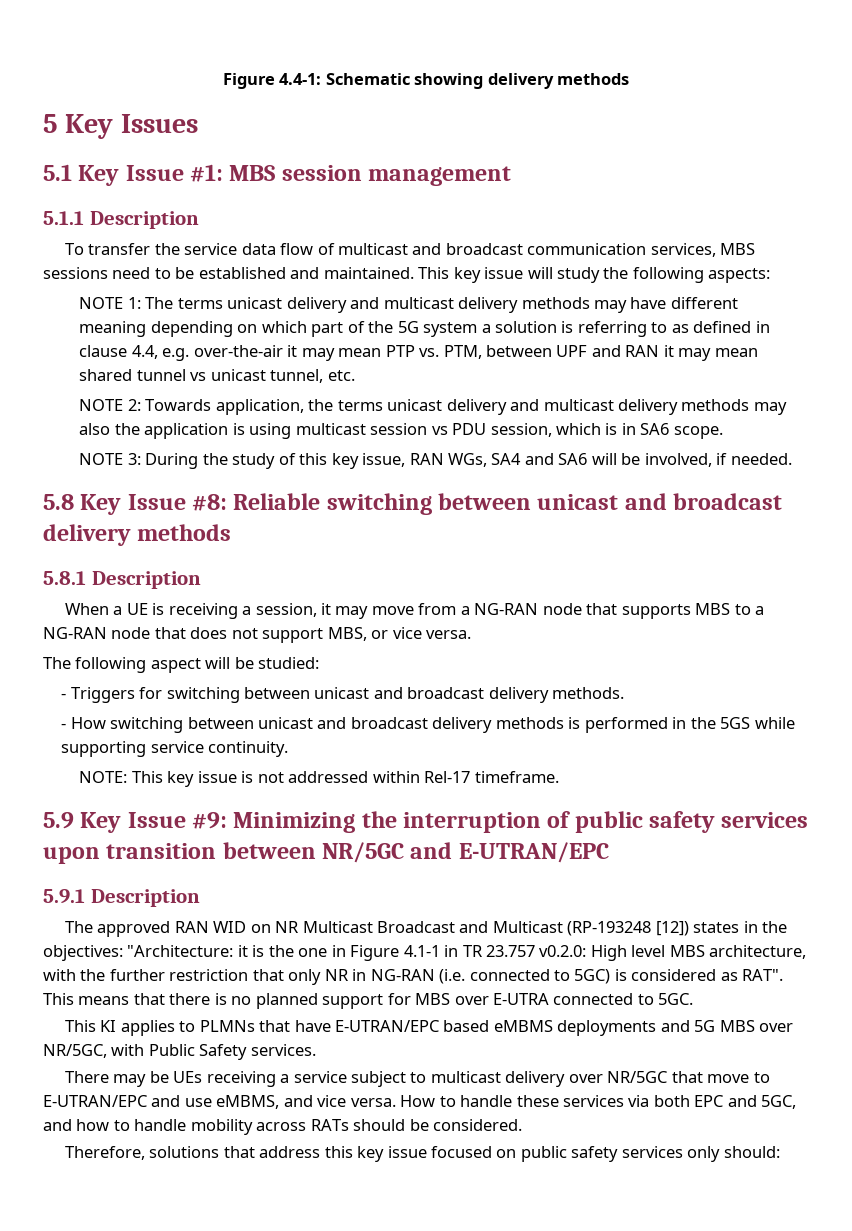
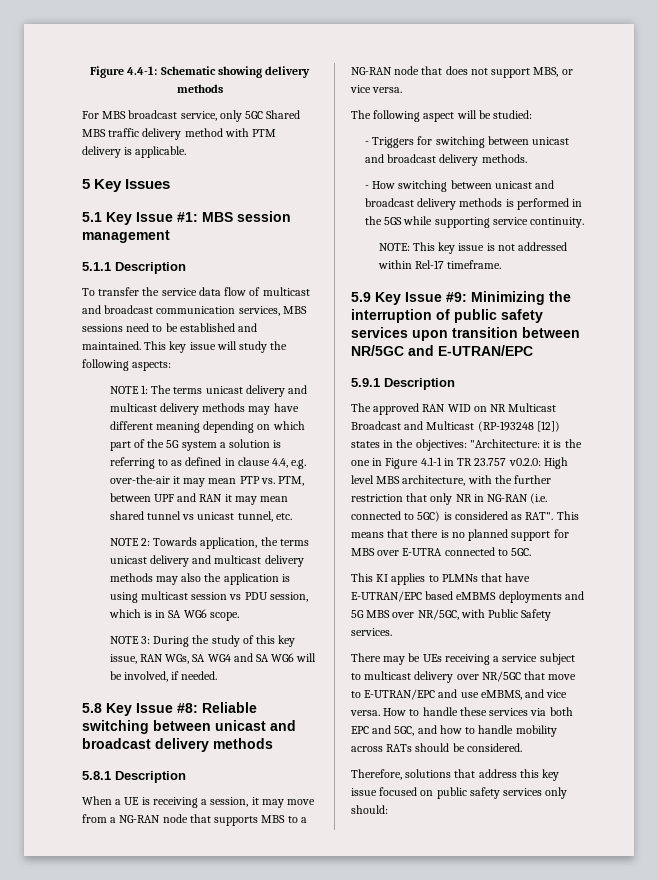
+ For MBS broadcast service, only 5GC Shared MBS traffic delivery method with PTM delivery is applicable.
- NOTE 2: Towards application, the terms unicast delivery and multicast delivery methods may also the application is using multicast session vs PDU session, which is in SA6 scope.
+ NOTE 2: Towards application, the terms unicast delivery and multicast delivery methods may also the application is using multicast session vs PDU session, which is in SA WG6 scope.
- NOTE 3: During the study of this key issue, RAN WGs, SA4 and SA6 will be involved, if needed.
+ NOTE 3: During the study of this key issue, RAN WGs, SA WG4 and SA WG6 will be involved, if needed.

